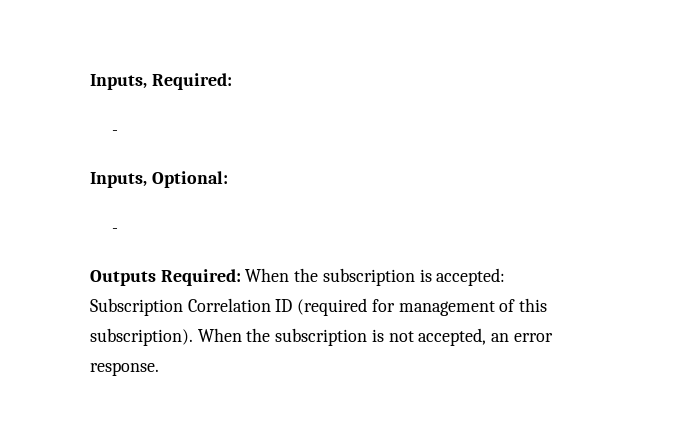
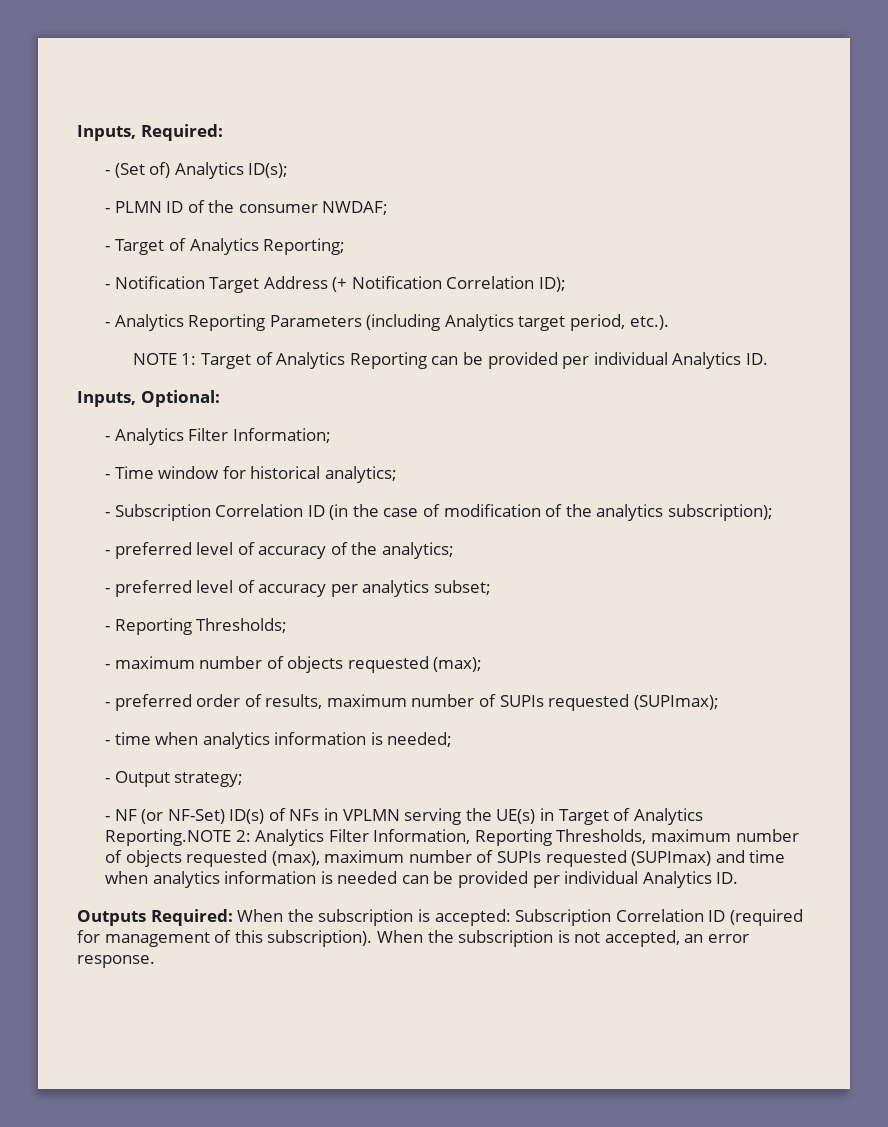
  Inputs, Required:
- -
+ - (Set of) Analytics ID(s);
+ - PLMN ID of the consumer NWDAF;
+ - Target of Analytics Reporting;
+ - Notification Target Address (+ Notification Correlation ID);
+ - Analytics Reporting Parameters (including Analytics target period, etc.).
+ NOTE 1: Target of Analytics Reporting can be provided per individual Analytics ID.
  Inputs, Optional:
- -
+ - Analytics Filter Information;
+ - Time window for historical analytics;
+ - Subscription Correlation ID (in the case of modification of the analytics subscription);
+ - preferred level of accuracy of the analytics;
+ - preferred level of accuracy per analytics subset;
+ - Reporting Thresholds;
+ - maximum number of objects requested (max);
+ - preferred order of results, maximum number of SUPIs requested (SUPImax);
+ - time when analytics information is needed;
+ - Output strategy;
+ - NF (or NF-Set) ID(s) of NFs in VPLMN serving the UE(s) in Target of Analytics Reporting.NOTE 2: Analytics Filter Information, Reporting Thresholds, maximum number of objects requested (max), maximum number of SUPIs requested (SUPImax) and time when analytics information is needed can be provided per individual Analytics ID.

